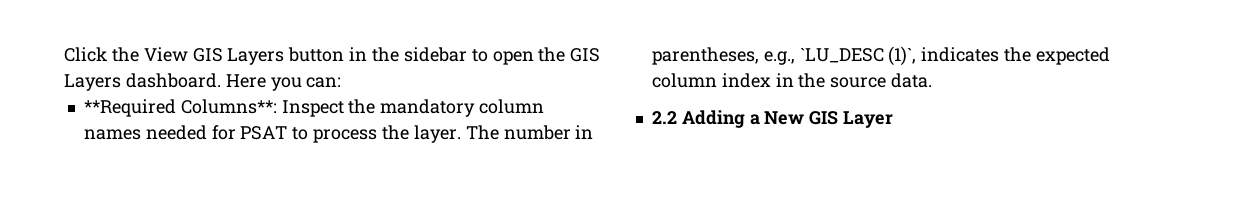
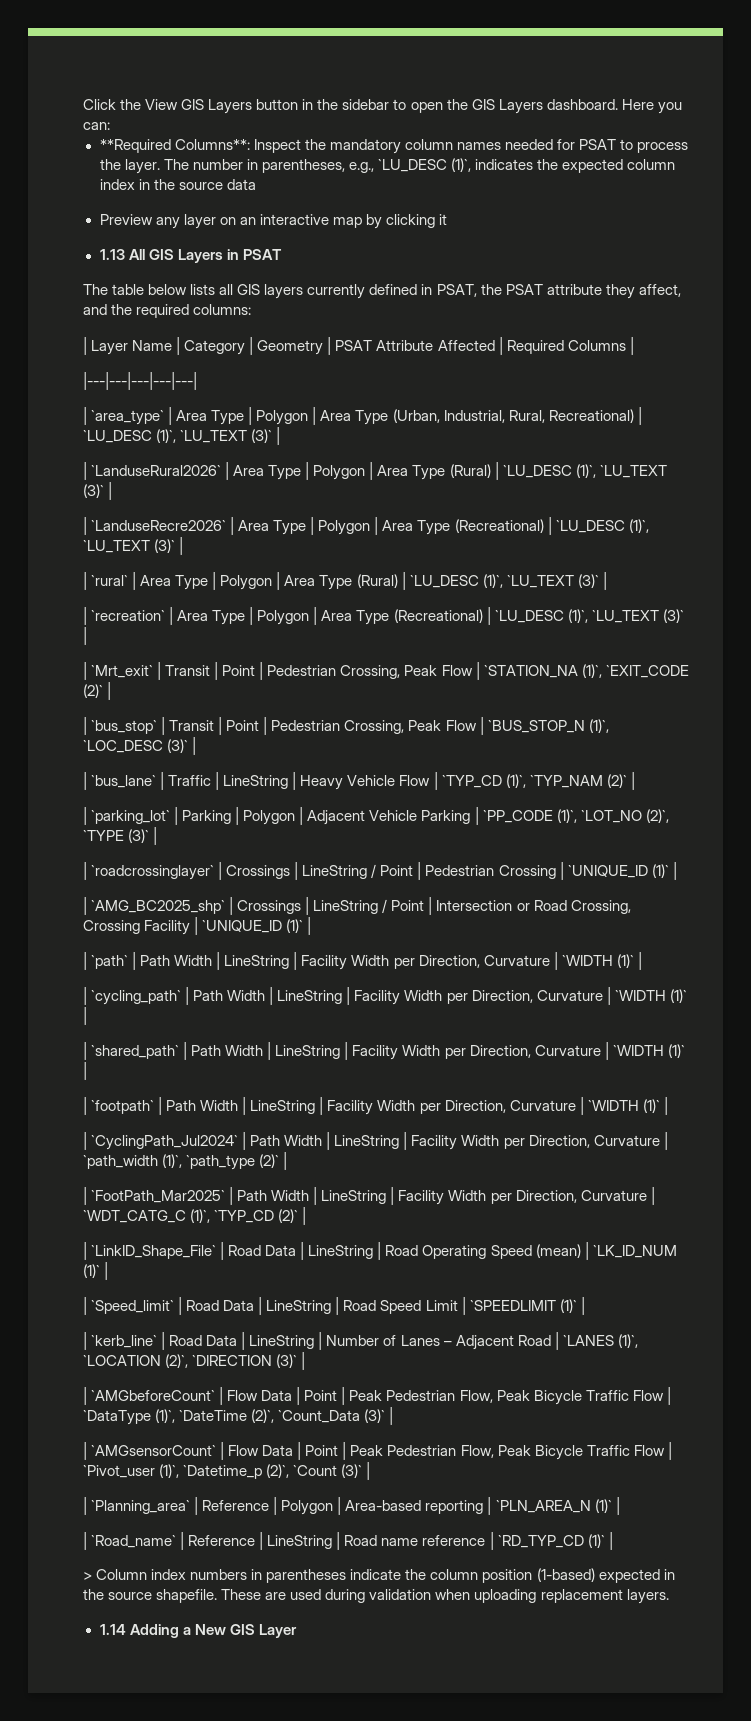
- The number in parentheses, e.g., `LU_DESC (1)`, indicates the expected column index in the source data.
- 2.2 Adding a New GIS Layer
+ The number in parentheses, e.g., `LU_DESC (1)`, indicates the expected column index in the source data
+ Preview any layer on an interactive map by clicking it
+ 1.13 All GIS Layers in PSAT
+ The table below lists all GIS layers currently defined in PSAT, the PSAT attribute they affect, and the required columns:
+ | Layer Name | Category | Geometry | PSAT Attribute Affected | Required Columns |
+ |---|---|---|---|---|
+ | `area_type` | Area Type | Polygon | Area Type (Urban, Industrial, Rural, Recreational) | `LU_DESC (1)`, `LU_TEXT (3)` |
+ | `LanduseRural2026` | Area Type | Polygon | Area Type (Rural) | `LU_DESC (1)`, `LU_TEXT (3)` |
+ | `LanduseRecre2026` | Area Type | Polygon | Area Type (Recreational) | `LU_DESC (1)`, `LU_TEXT (3)` |
+ | `rural` | Area Type | Polygon | Area Type (Rural) | `LU_DESC (1)`, `LU_TEXT (3)` |
+ | `recreation` | Area Type | Polygon | Area Type (Recreational) | `LU_DESC (1)`, `LU_TEXT (3)` |
+ | `Mrt_exit` | Transit | Point | Pedestrian Crossing, Peak Flow | `STATION_NA (1)`, `EXIT_CODE (2)` |
+ | `bus_stop` | Transit | Point | Pedestrian Crossing, Peak Flow | `BUS_STOP_N (1)`, `LOC_DESC (3)` |
+ | `bus_lane` | Traffic | LineString | Heavy Vehicle Flow | `TYP_CD (1)`, `TYP_NAM (2)` |
+ | `parking_lot` | Parking | Polygon | Adjacent Vehicle Parking | `PP_CODE (1)`, `LOT_NO (2)`, `TYPE (3)` |
+ | `roadcrossinglayer` | Crossings | LineString / Point | Pedestrian Crossing | `UNIQUE_ID (1)` |
+ | `AMG_BC2025_shp` | Crossings | LineString / Point | Intersection or Road Crossing, Crossing Facility | `UNIQUE_ID (1)` |
+ | `path` | Path Width | LineString | Facility Width per Direction, Curvature | `WIDTH (1)` |
+ | `cycling_path` | Path Width | LineString | Facility Width per Direction, Curvature | `WIDTH (1)` |
+ | `shared_path` | Path Width | LineString | Facility Width per Direction, Curvature | `WIDTH (1)` |
+ | `footpath` | Path Width | LineString | Facility Width per Direction, Curvature | `WIDTH (1)` |
+ | `CyclingPath_Jul2024` | Path Width | LineString | Facility Width per Direction, Curvature | `path_width (1)`, `path_type (2)` |
+ | `FootPath_Mar2025` | Path Width | LineString | Facility Width per Direction, Curvature | `WDT_CATG_C (1)`, `TYP_CD (2)` |
+ | `LinkID_Shape_File` | Road Data | LineString | Road Operating Speed (mean) | `LK_ID_NUM (1)` |
+ | `Speed_limit` | Road Data | LineString | Road Speed Limit | `SPEEDLIMIT (1)` |
+ | `kerb_line` | Road Data | LineString | Number of Lanes – Adjacent Road | `LANES (1)`, `LOCATION (2)`, `DIRECTION (3)` |
+ | `AMGbeforeCount` | Flow Data | Point | Peak Pedestrian Flow, Peak Bicycle Traffic Flow | `DataType (1)`, `DateTime (2)`, `Count_Data (3)` |
+ | `AMGsensorCount` | Flow Data | Point | Peak Pedestrian Flow, Peak Bicycle Traffic Flow | `Pivot_user (1)`, `Datetime_p (2)`, `Count (3)` |
+ | `Planning_area` | Reference | Polygon | Area-based reporting | `PLN_AREA_N (1)` |
+ | `Road_name` | Reference | LineString | Road name reference | `RD_TYP_CD (1)` |
+ > Column index numbers in parentheses indicate the column position (1-based) expected in the source shapefile. These are used during validation when uploading replacement layers.
+ 1.14 Adding a New GIS Layer

